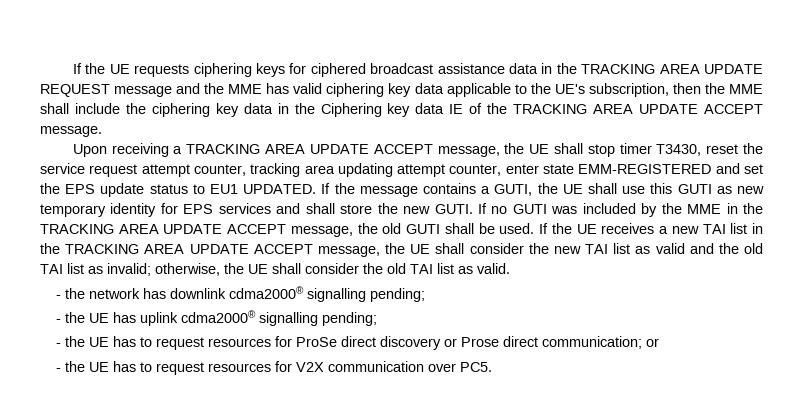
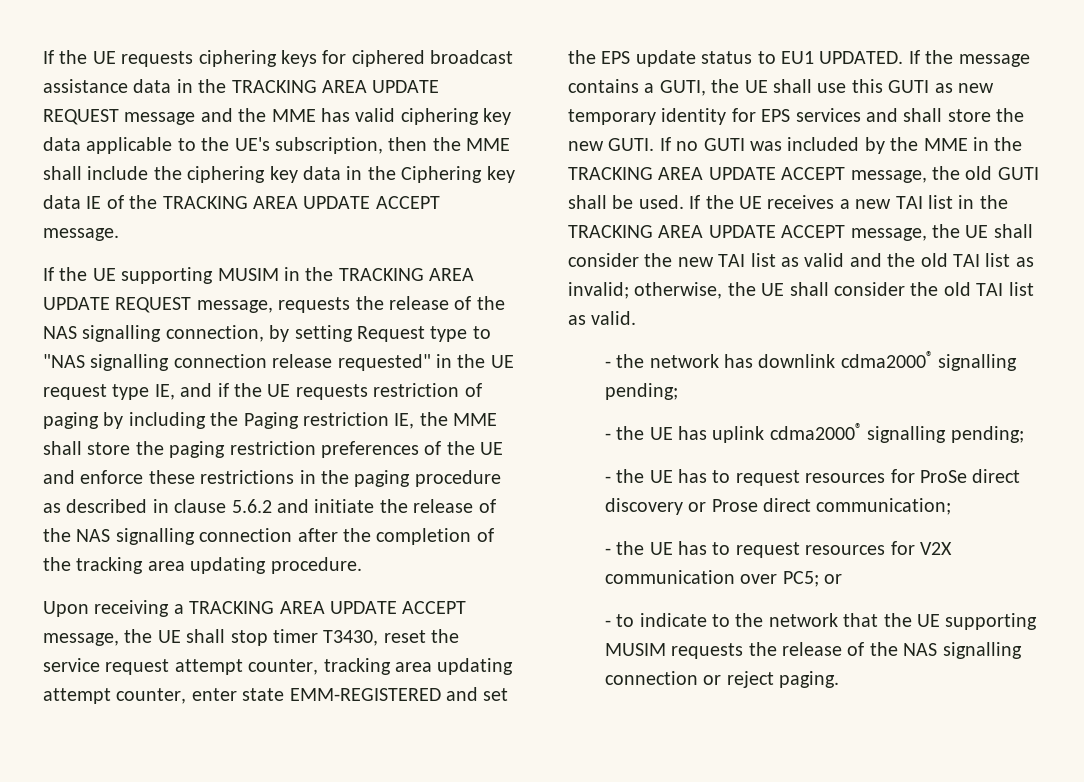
+ If the UE supporting MUSIM in the TRACKING AREA UPDATE REQUEST message, requests the release of the NAS signalling connection, by setting Request type to "NAS signalling connection release requested" in the UE request type IE, and if the UE requests restriction of paging by including the Paging restriction IE, the MME shall store the paging restriction preferences of the UE and enforce these restrictions in the paging procedure as described in clause 5.6.2 and initiate the release of the NAS signalling connection after the completion of the tracking area updating procedure.
- - the UE has to request resources for ProSe direct discovery or Prose direct communication; or
+ - the UE has to request resources for ProSe direct discovery or Prose direct communication;
- - the UE has to request resources for V2X communication over PC5.
+ - the UE has to request resources for V2X communication over PC5; or
+ - to indicate to the network that the UE supporting MUSIM requests the release of the NAS signalling connection or reject paging.

